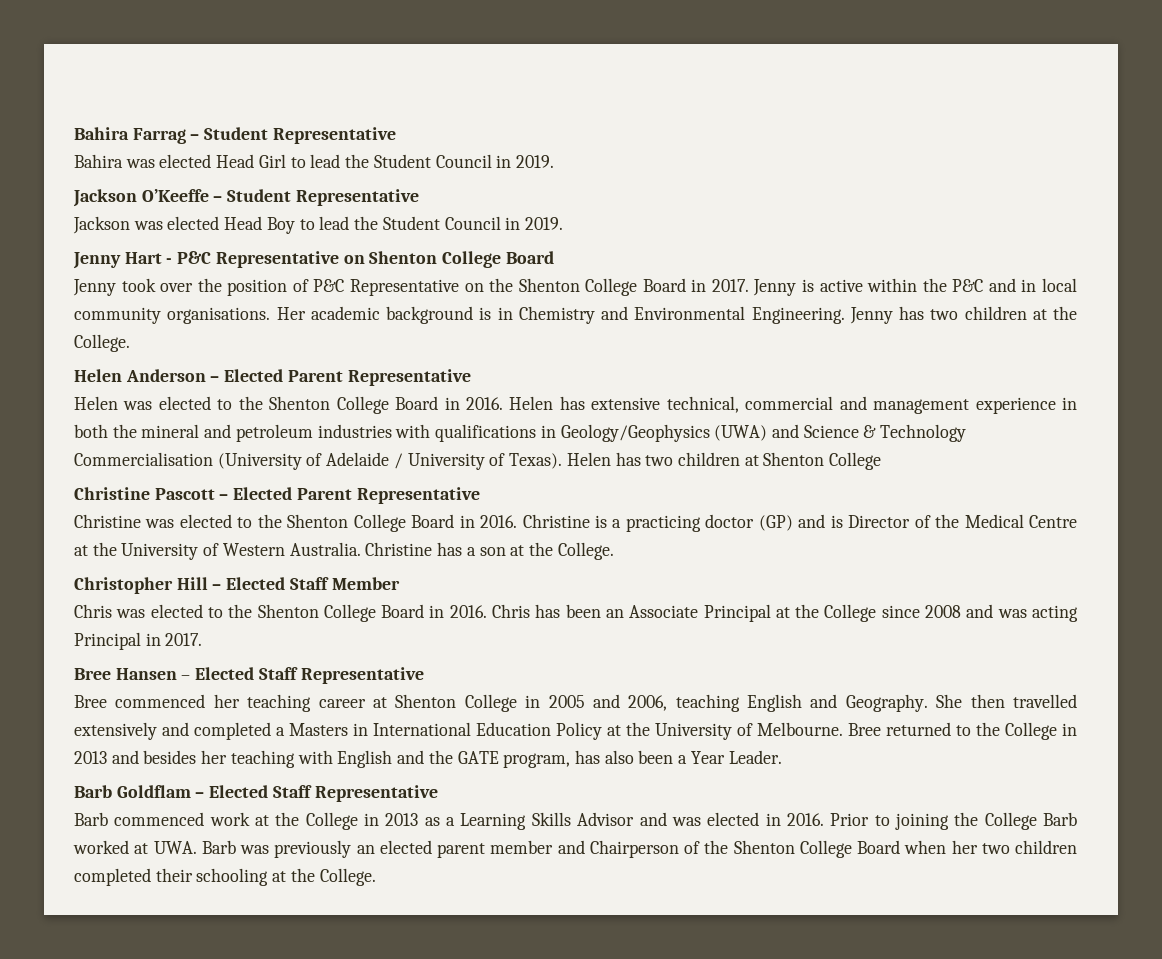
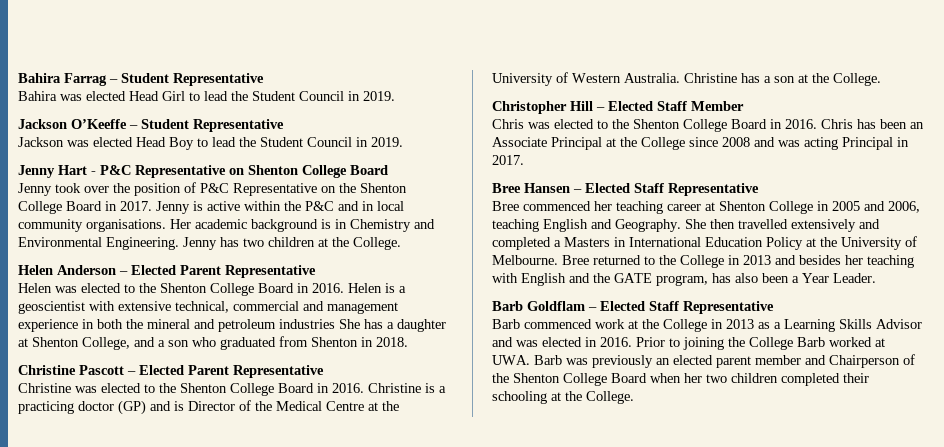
- Helen has extensive technical, commercial and management experience in both the mineral and petroleum industries with qualifications in Geology/Geophysics (UWA) and Science & Technology Commercialisation (University of Adelaide / University of Texas). Helen has two children at Shenton College
+ Helen is a geoscientist with extensive technical, commercial and management experience in both the mineral and petroleum industries She has a daughter at Shenton College, and a son who graduated from Shenton in 2018.

